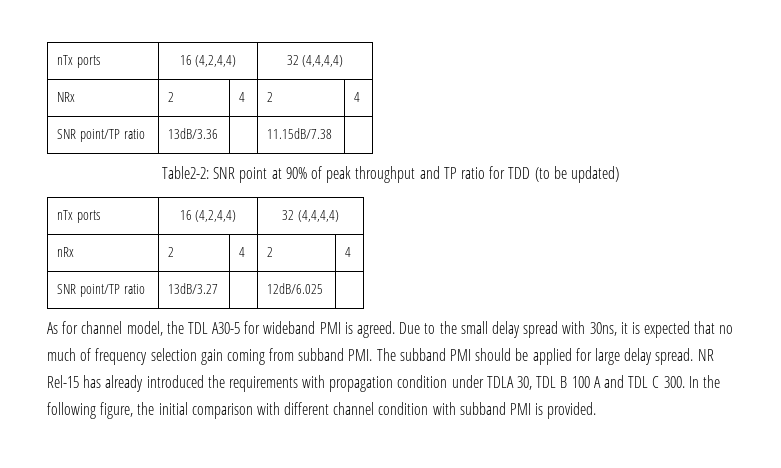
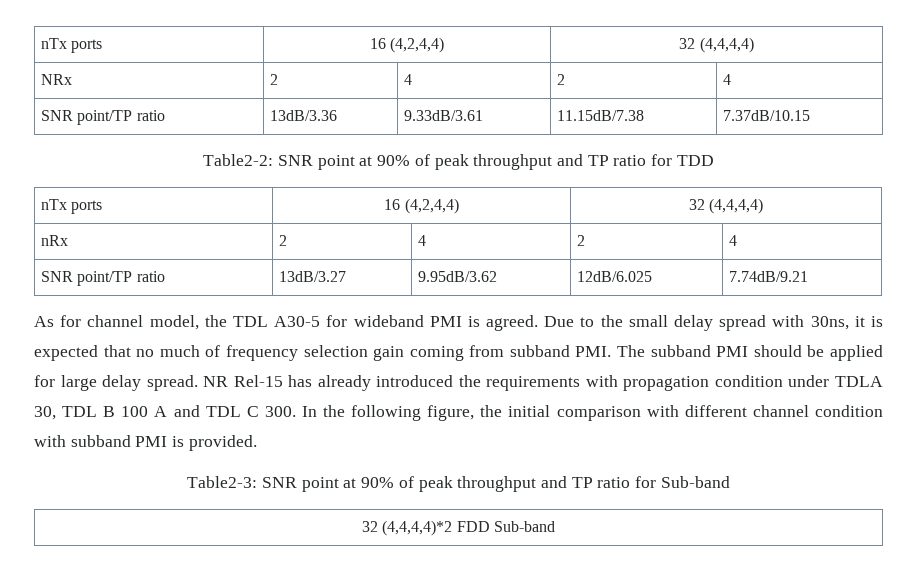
- SNR point/TP ratio | 13dB/3.36 | | 11.15dB/7.38 |
+ SNR point/TP ratio | 13dB/3.36 | 9.33dB/3.61 | 11.15dB/7.38 | 7.37dB/10.15
- Table2-2: SNR point at 90% of peak throughput and TP ratio for TDD (to be updated)
+ Table2-2: SNR point at 90% of peak throughput and TP ratio for TDD
- SNR point/TP ratio | 13dB/3.27 | | 12dB/6.025 |
+ SNR point/TP ratio | 13dB/3.27 | 9.95dB/3.62 | 12dB/6.025 | 7.74dB/9.21
+ Table2-3: SNR point at 90% of peak throughput and TP ratio for Sub-band
+ 32 (4,4,4,4)*2 FDD Sub-band

